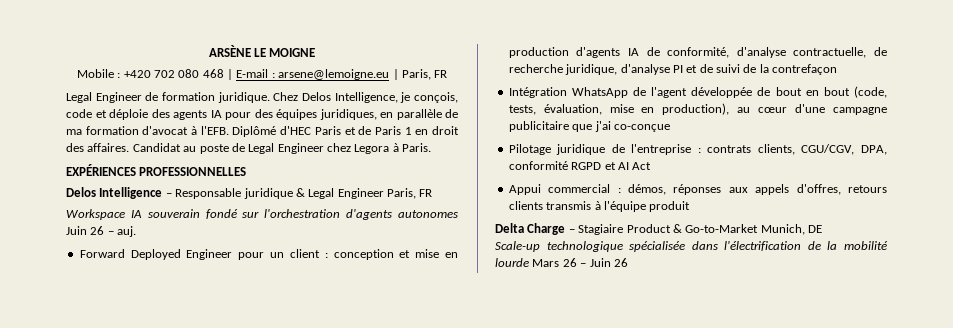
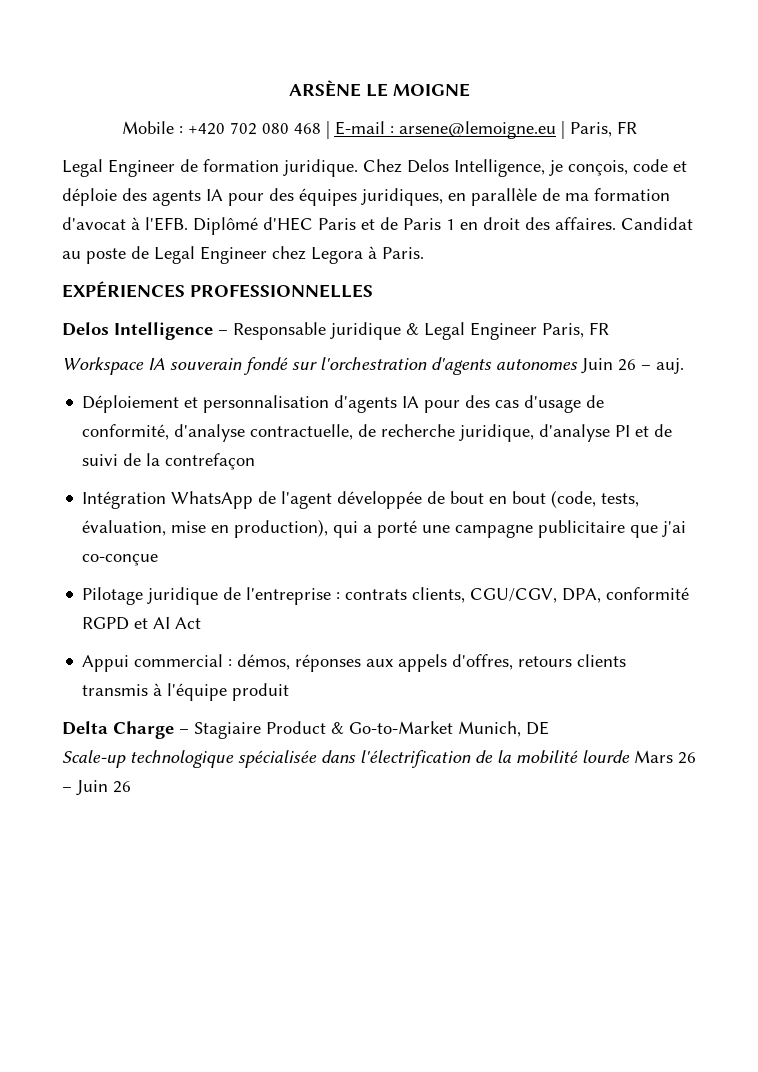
- Forward Deployed Engineer pour un client : conception et mise en production d'agents IA de conformité, d'analyse contractuelle, de recherche juridique, d'analyse PI et de suivi de la contrefaçon
+ Déploiement et personnalisation d'agents IA pour des cas d'usage de conformité, d'analyse contractuelle, de recherche juridique, d'analyse PI et de suivi de la contrefaçon
- Intégration WhatsApp de l'agent développée de bout en bout (code, tests, évaluation, mise en production), au cœur d'une campagne publicitaire que j'ai co-conçue
+ Intégration WhatsApp de l'agent développée de bout en bout (code, tests, évaluation, mise en production), qui a porté une campagne publicitaire que j'ai co-conçue

